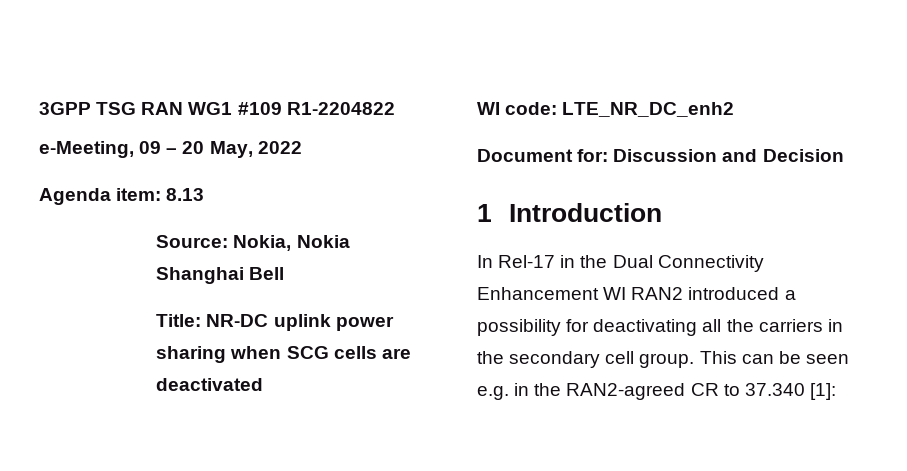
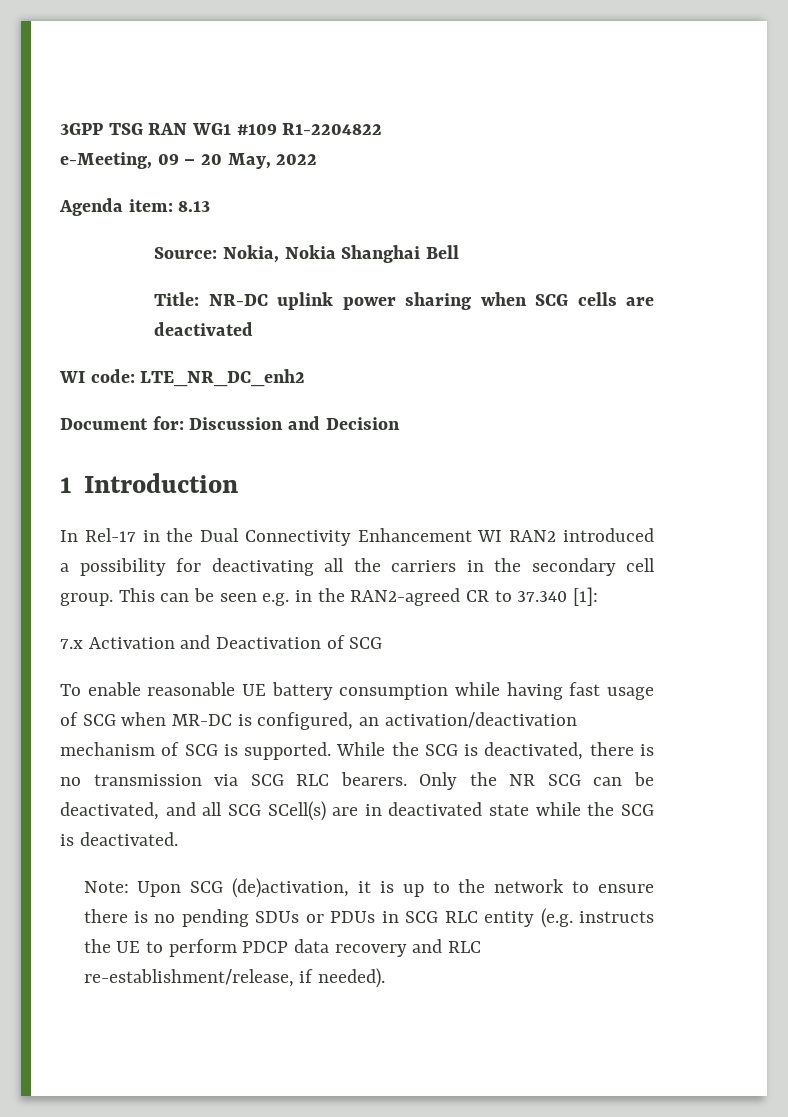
+ 7.x Activation and Deactivation of SCG
+ To enable reasonable UE battery consumption while having fast usage of SCG when MR-DC is configured, an activation/deactivation mechanism of SCG is supported. While the SCG is deactivated, there is no transmission via SCG RLC bearers. Only the NR SCG can be deactivated, and all SCG SCell(s) are in deactivated state while the SCG is deactivated.
+ Note: Upon SCG (de)activation, it is up to the network to ensure there is no pending SDUs or PDUs in SCG RLC entity (e.g. instructs the UE to perform PDCP data recovery and RLC re-establishment/release, if needed).

